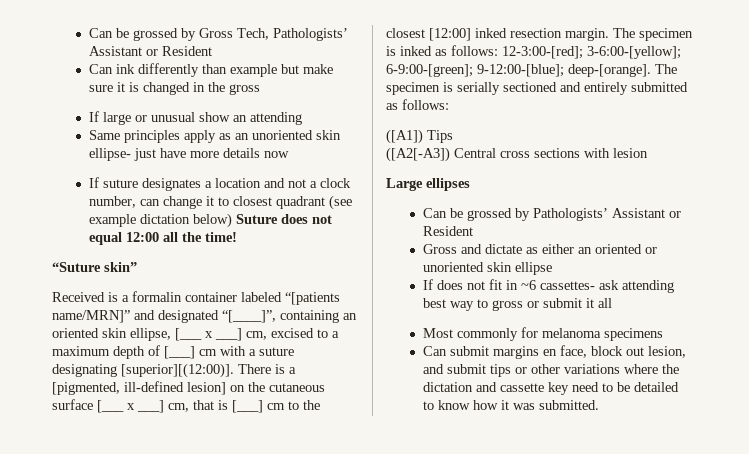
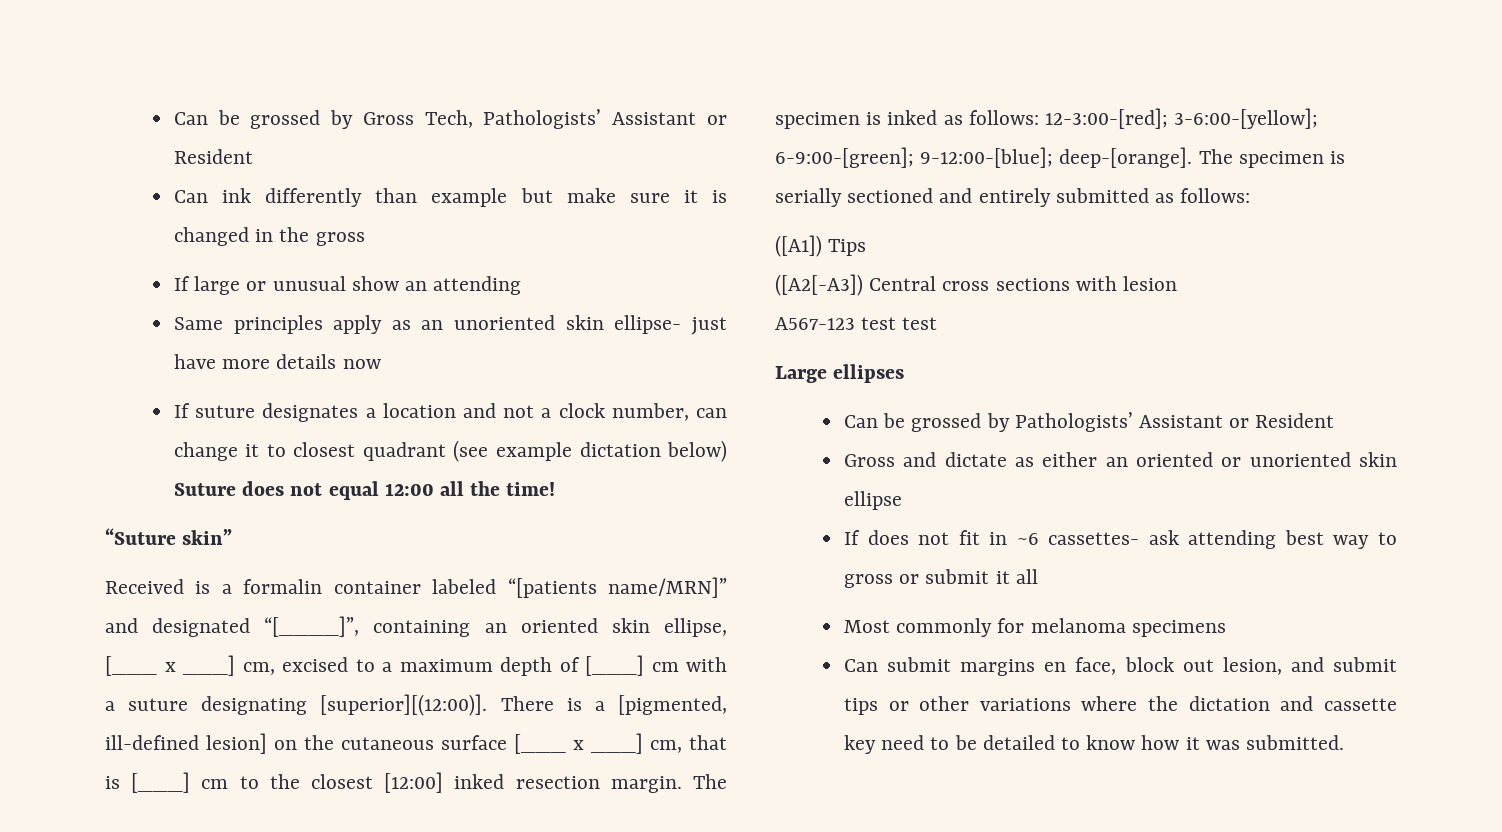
+ A567-123 test test

